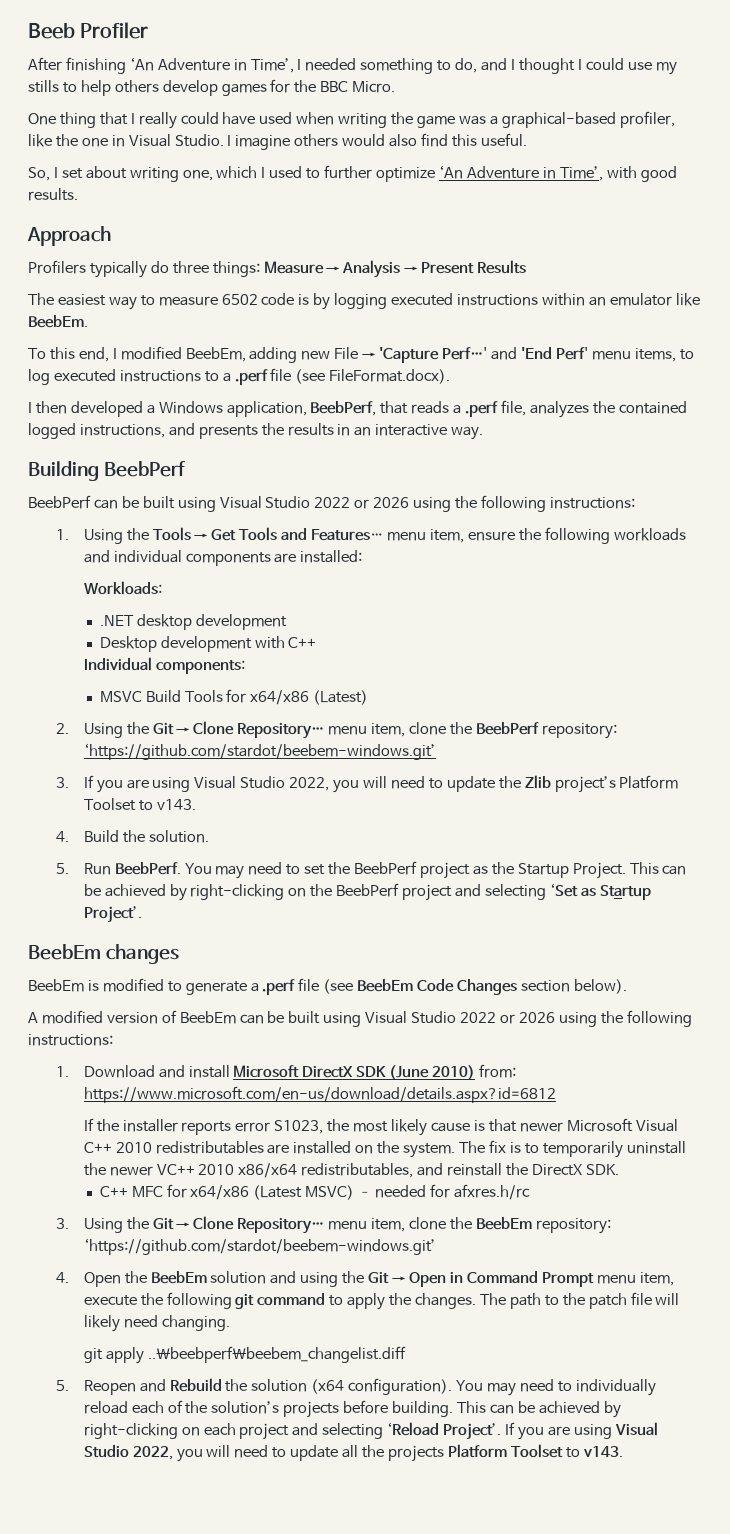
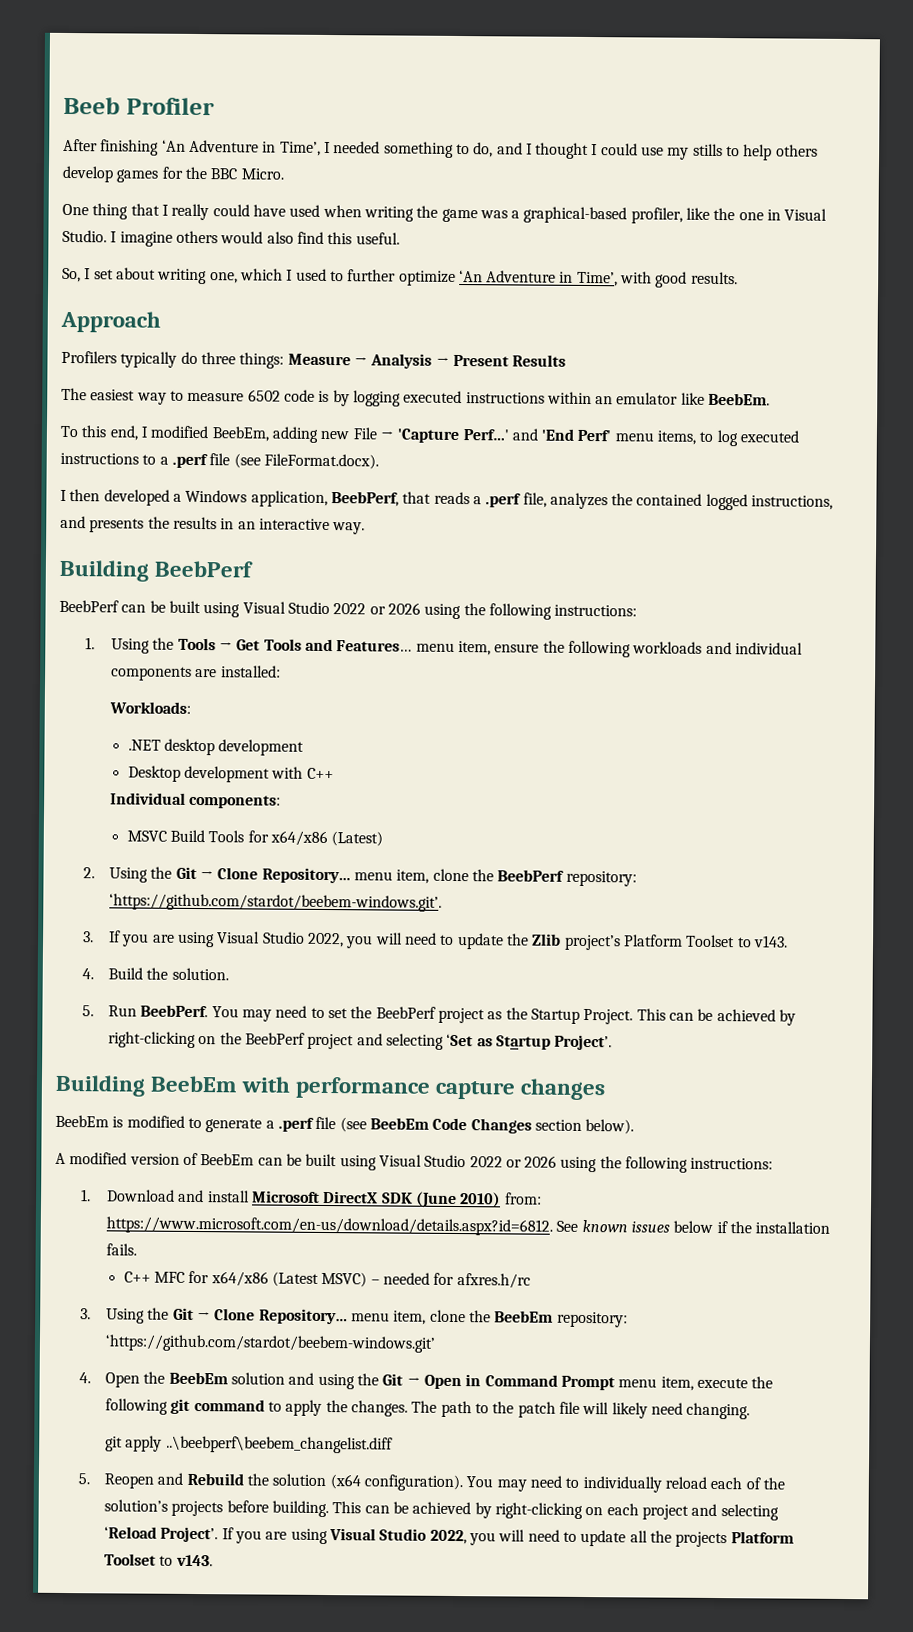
- 2. Using the Git → Clone Repository… menu item, clone the BeebPerf repository: ‘https://github.com/stardot/beebem-windows.git’
+ 2. Using the Git → Clone Repository… menu item, clone the BeebPerf repository: ‘https://github.com/stardot/beebem-windows.git’.
- BeebEm changes
+ Building BeebEm with performance capture changes
- 1. Download and install Microsoft DirectX SDK (June 2010) from: https://www.microsoft.com/en-us/download/details.aspx?id=6812
- If the installer reports error S1023, the most likely cause is that newer Microsoft Visual C++ 2010 redistributables are installed on the system. The fix is to temporarily uninstall the newer VC++ 2010 x86/x64 redistributables, and reinstall the DirectX SDK.
+ 1. Download and install Microsoft DirectX SDK (June 2010) from: https://www.microsoft.com/en-us/download/details.aspx?id=6812. See known issues below if the installation fails.

